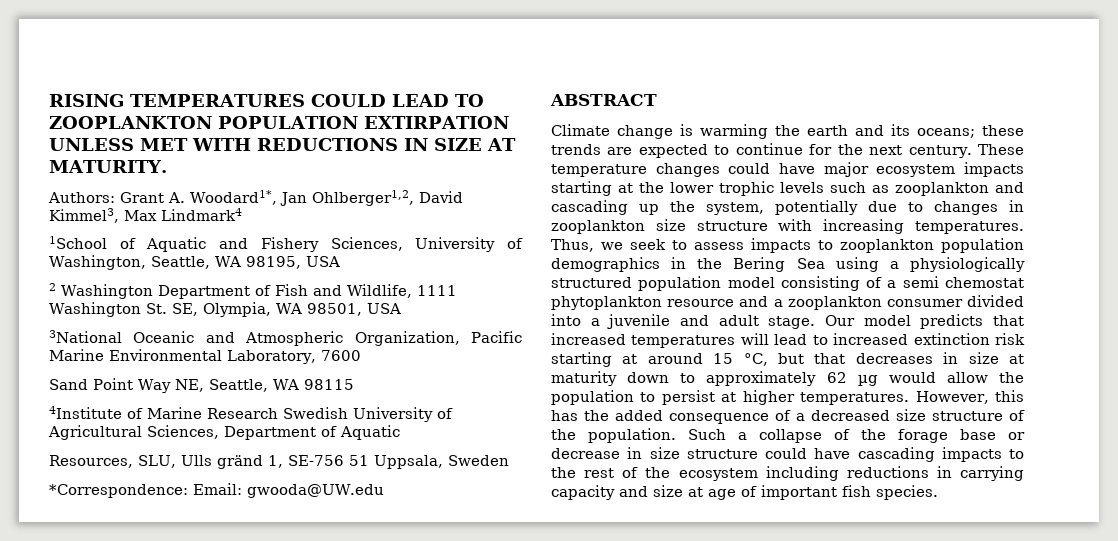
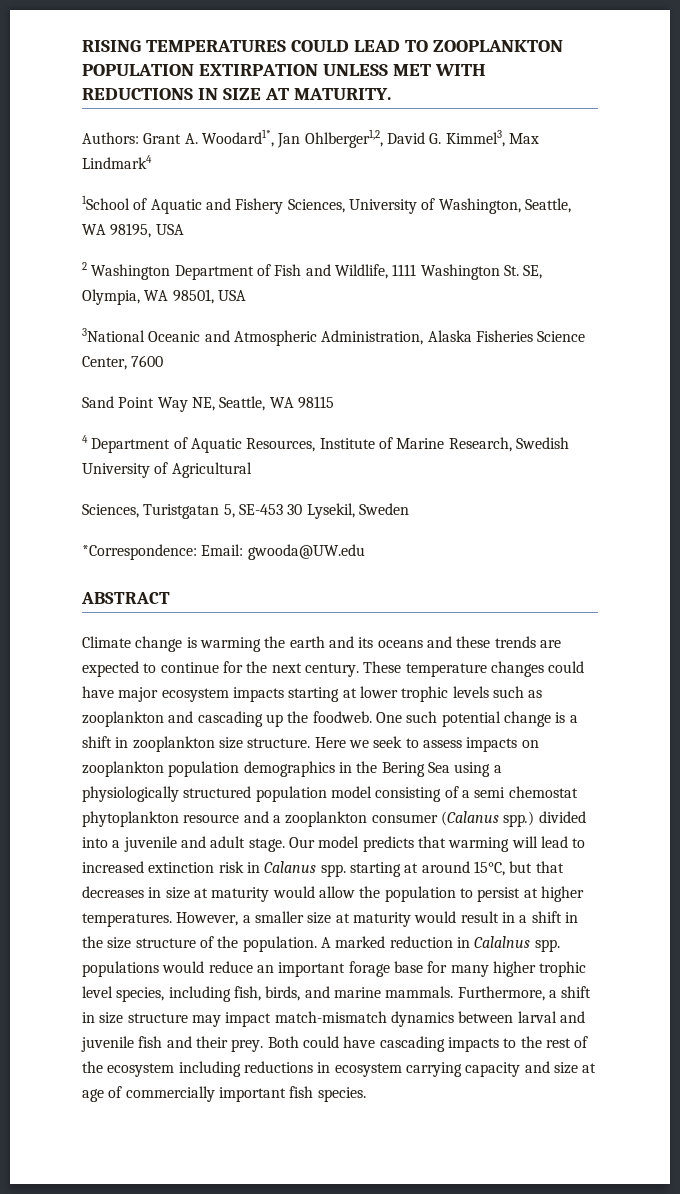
- Authors: Grant A. Woodard1*, Jan Ohlberger1,2, David Kimmel3, Max Lindmark4
+ Authors: Grant A. Woodard1*, Jan Ohlberger1,2, David G. Kimmel3, Max Lindmark4
- 3National Oceanic and Atmospheric Organization, Pacific Marine Environmental Laboratory, 7600
+ 3National Oceanic and Atmospheric Administration, Alaska Fisheries Science Center, 7600
- 4Institute of Marine Research Swedish University of Agricultural Sciences, Department of Aquatic
- Resources, SLU, Ulls gränd 1, SE-756 51 Uppsala, Sweden
+ 4 Department of Aquatic Resources, Institute of Marine Research, Swedish University of Agricultural
+ Sciences, Turistgatan 5, SE-453 30 Lysekil, Sweden
- Climate change is warming the earth and its oceans; these trends are expected to continue for the next century.
+ Climate change is warming the earth and its oceans and these trends are expected to continue for the next century.
- These temperature changes could have major ecosystem impacts starting at the lower trophic levels such as zooplankton and cascading up the system, potentially due to changes in zooplankton size structure with increasing temperatures. Thus, we seek to assess impacts to zooplankton population demographics in the Bering Sea using a physiologically structured population model consisting of a semi chemostat phytoplankton resource and a zooplankton consumer divided into a juvenile and adult stage.
+ These temperature changes could have major ecosystem impacts starting at lower trophic levels such as zooplankton and cascading up the foodweb. One such potential change is a shift in zooplankton size structure. Here we seek to assess impacts on zooplankton population demographics in the Bering Sea using a physiologically structured population model consisting of a semi chemostat phytoplankton resource and a zooplankton consumer (Calanus spp.) divided into a juvenile and adult stage.
- Our model predicts that increased temperatures will lead to increased extinction risk starting at around 15 °C, but that decreases in size at maturity down to approximately 62 µg would allow the population to persist at higher temperatures.
+ Our model predicts that warming will lead to increased extinction risk in Calanus spp. starting at around 15°C, but that decreases in size at maturity would allow the population to persist at higher temperatures.
- However, this has the added consequence of a decreased size structure of the population.
+ However, a smaller size at maturity would result in a shift in the size structure of the population.
- Such a collapse of the forage base or decrease in size structure could have cascading impacts to the rest of the ecosystem including reductions in carrying capacity and size at age of important fish species.
+ A marked reduction in Calalnus spp. populations would reduce an important forage base for many higher trophic level species, including fish, birds, and marine mammals. Furthermore, a shift in size structure may impact match-mismatch dynamics between larval and juvenile fish and their prey. Both could have cascading impacts to the rest of the ecosystem including reductions in ecosystem carrying capacity and size at age of commercially important fish species.

